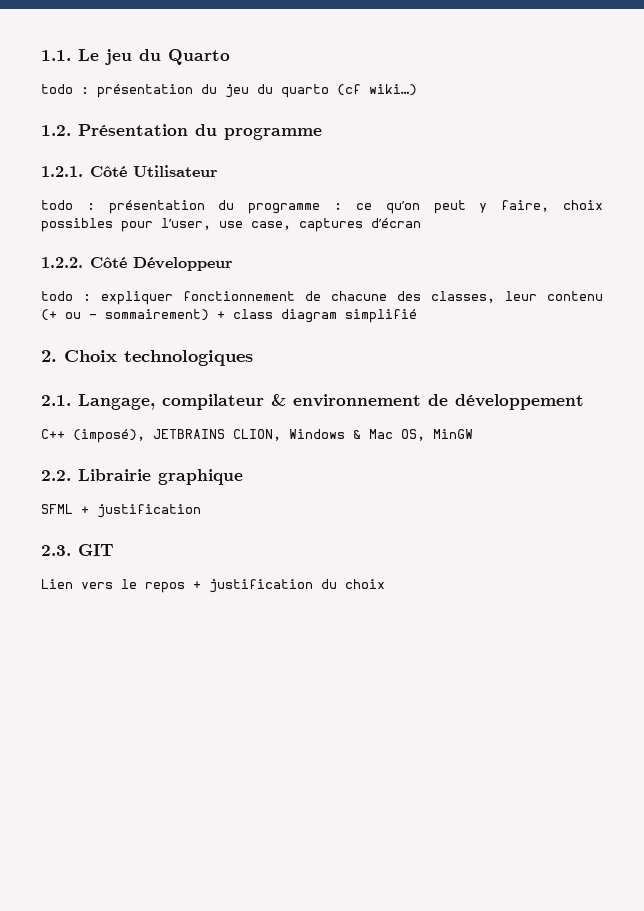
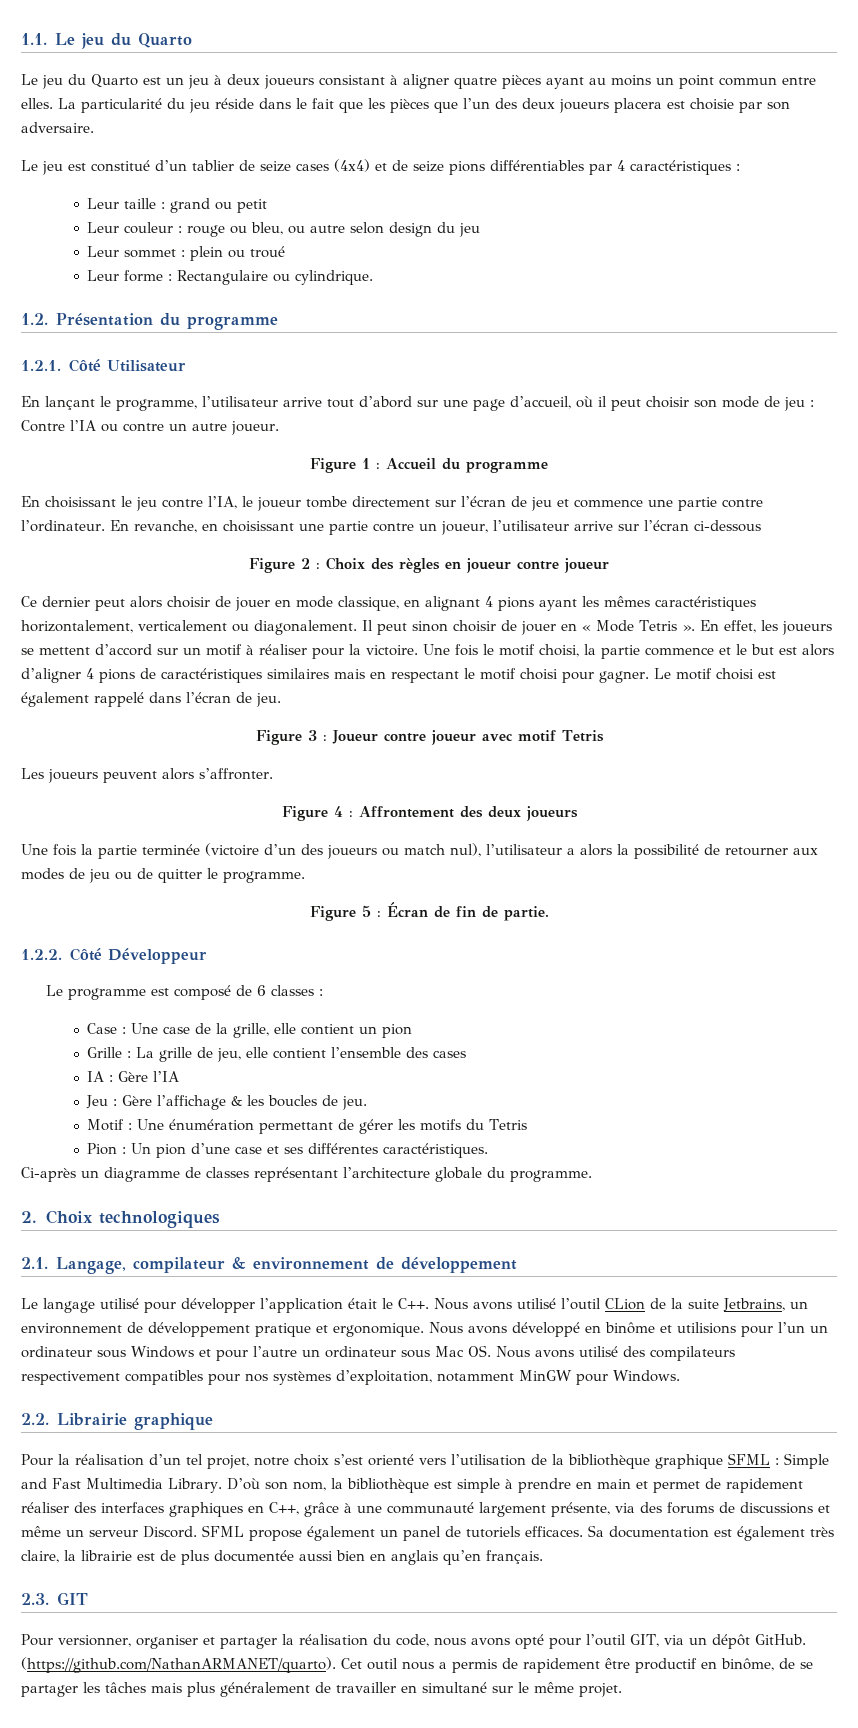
- todo : présentation du jeu du quarto (cf wiki…)
+ Le jeu du Quarto est un jeu à deux joueurs consistant à aligner quatre pièces ayant au moins un point commun entre elles. La particularité du jeu réside dans le fait que les pièces que l’un des deux joueurs placera est choisie par son adversaire.
+ Le jeu est constitué d’un tablier de seize cases (4x4) et de seize pions différentiables par 4 caractéristiques :
+ Leur taille : grand ou petit
+ Leur couleur : rouge ou bleu, ou autre selon design du jeu
+ Leur sommet : plein ou troué
+ Leur forme : Rectangulaire ou cylindrique.
- todo : présentation du programme : ce qu’on peut y faire, choix possibles pour l’user, use case, captures d’écran
+ En lançant le programme, l’utilisateur arrive tout d’abord sur une page d’accueil, où il peut choisir son mode de jeu : Contre l’IA ou contre un autre joueur.
+ Figure 1 : Accueil du programme
+ En choisissant le jeu contre l’IA, le joueur tombe directement sur l’écran de jeu et commence une partie contre l’ordinateur. En revanche, en choisissant une partie contre un joueur, l’utilisateur arrive sur l’écran ci-dessous
+ Figure 2 : Choix des règles en joueur contre joueur
+ Ce dernier peut alors choisir de jouer en mode classique, en alignant 4 pions ayant les mêmes caractéristiques horizontalement, verticalement ou diagonalement. Il peut sinon choisir de jouer en « Mode Tetris ». En effet, les joueurs se mettent d’accord sur un motif à réaliser pour la victoire. Une fois le motif choisi, la partie commence et le but est alors d’aligner 4 pions de caractéristiques similaires mais en respectant le motif choisi pour gagner. Le motif choisi est également rappelé dans l’écran de jeu.
+ Figure 3 : Joueur contre joueur avec motif Tetris
+ Les joueurs peuvent alors s’affronter.
+ Figure 4 : Affrontement des deux joueurs
+ Une fois la partie terminée (victoire d’un des joueurs ou match nul), l’utilisateur a alors la possibilité de retourner aux modes de jeu ou de quitter le programme.
+ Figure 5 : Écran de fin de partie.
  1.2.2. Côté Développeur
- todo : expliquer fonctionnement de chacune des classes, leur contenu (+ ou – sommairement) + class diagram simplifié
+ Le programme est composé de 6 classes :
+ Case : Une case de la grille, elle contient un pion
+ Grille : La grille de jeu, elle contient l’ensemble des cases
+ IA : Gère l’IA
+ Jeu : Gère l’affichage & les boucles de jeu.
+ Motif : Une énumération permettant de gérer les motifs du Tetris
+ Pion : Un pion d’une case et ses différentes caractéristiques.
+ Ci-après un diagramme de classes représentant l’architecture globale du programme.
- C++ (imposé), JETBRAINS CLION, Windows & Mac OS, MinGW
+ Le langage utilisé pour développer l’application était le C++. Nous avons utilisé l’outil CLion de la suite Jetbrains, un environnement de développement pratique et ergonomique. Nous avons développé en binôme et utilisions pour l’un un ordinateur sous Windows et pour l’autre un ordinateur sous Mac OS. Nous avons utilisé des compilateurs respectivement compatibles pour nos systèmes d’exploitation, notamment MinGW pour Windows.
- SFML + justification
+ Pour la réalisation d’un tel projet, notre choix s’est orienté vers l’utilisation de la bibliothèque graphique SFML : Simple and Fast Multimedia Library. D’où son nom, la bibliothèque est simple à prendre en main et permet de rapidement réaliser des interfaces graphiques en C++, grâce à une communauté largement présente, via des forums de discussions et même un serveur Discord. SFML propose également un panel de tutoriels efficaces. Sa documentation est également très claire, la librairie est de plus documentée aussi bien en anglais qu’en français.
  2.3. GIT
- Lien vers le repos + justification du choix
+ Pour versionner, organiser et partager la réalisation du code, nous avons opté pour l’outil GIT, via un dépôt GitHub. (https://github.com/NathanARMANET/quarto). Cet outil nous a permis de rapidement être productif en binôme, de se partager les tâches mais plus généralement de travailler en simultané sur le même projet.

